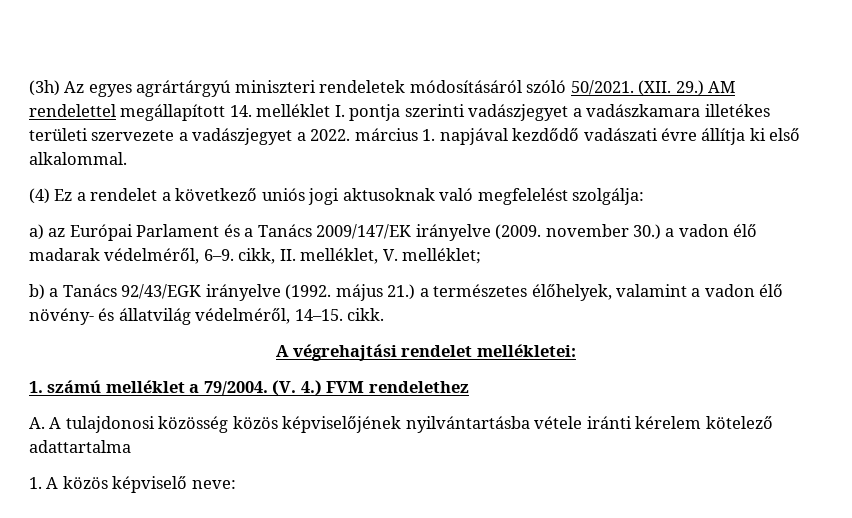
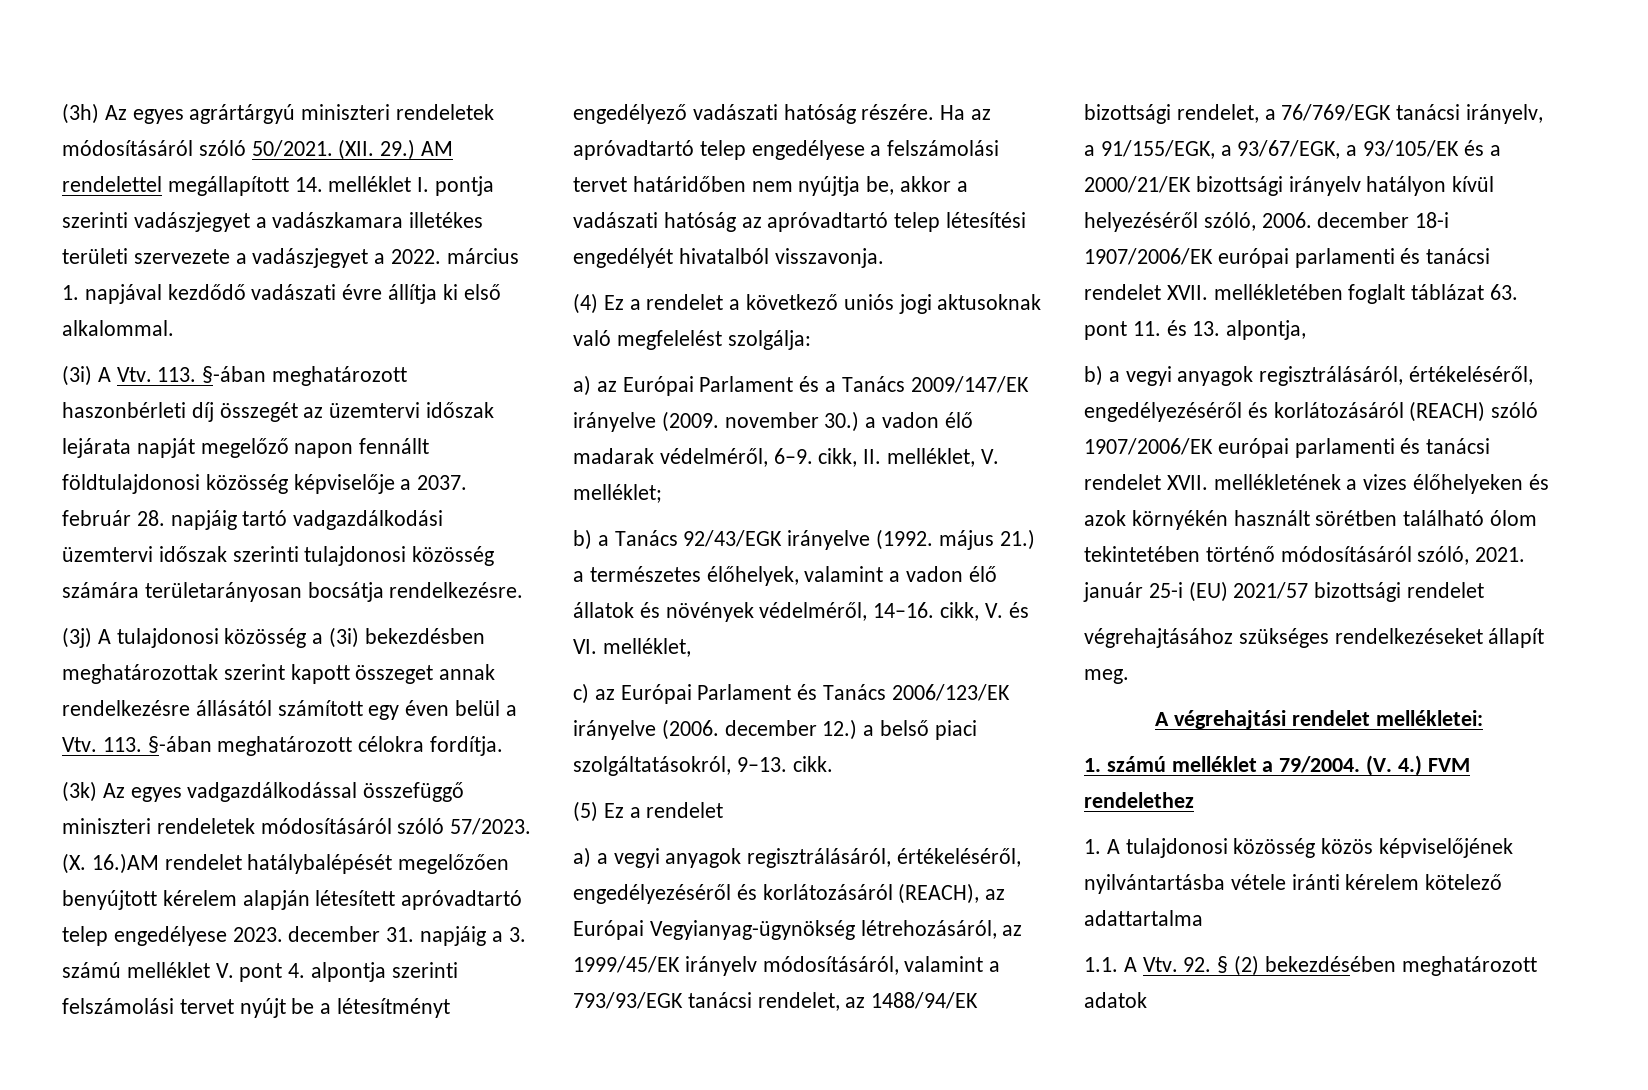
+ (3i) A Vtv. 113. §-ában meghatározott haszonbérleti díj összegét az üzemtervi időszak lejárata napját megelőző napon fennállt földtulajdonosi közösség képviselője a 2037. február 28. napjáig tartó vadgazdálkodási üzemtervi időszak szerinti tulajdonosi közösség számára területarányosan bocsátja rendelkezésre.
+ (3j) A tulajdonosi közösség a (3i) bekezdésben meghatározottak szerint kapott összeget annak rendelkezésre állásától számított egy éven belül a Vtv. 113. §-ában meghatározott célokra fordítja.
+ (3k) Az egyes vadgazdálkodással összefüggő miniszteri rendeletek módosításáról szóló 57/2023. (X. 16.)AM rendelet hatálybalépését megelőzően benyújtott kérelem alapján létesített apróvadtartó telep engedélyese 2023. december 31. napjáig a 3. számú melléklet V. pont 4. alpontja szerinti felszámolási tervet nyújt be a létesítményt engedélyező vadászati hatóság részére. Ha az apróvadtartó telep engedélyese a felszámolási tervet határidőben nem nyújtja be, akkor a vadászati hatóság az apróvadtartó telep létesítési engedélyét hivatalból visszavonja.
- b) a Tanács 92/43/EGK irányelve (1992. május 21.) a természetes élőhelyek, valamint a vadon élő növény- és állatvilág védelméről, 14–15. cikk.
+ b) a Tanács 92/43/EGK irányelve (1992. május 21.) a természetes élőhelyek, valamint a vadon élő állatok és növények védelméről, 14–16. cikk, V. és VI. melléklet,
+ c) az Európai Parlament és Tanács 2006/123/EK irányelve (2006. december 12.) a belső piaci szolgáltatásokról, 9–13. cikk.
+ (5) Ez a rendelet
+ a) a vegyi anyagok regisztrálásáról, értékeléséről, engedélyezéséről és korlátozásáról (REACH), az Európai Vegyianyag-ügynökség létrehozásáról, az 1999/45/EK irányelv módosításáról, valamint a 793/93/EGK tanácsi rendelet, az 1488/94/EK bizottsági rendelet, a 76/769/EGK tanácsi irányelv, a 91/155/EGK, a 93/67/EGK, a 93/105/EK és a 2000/21/EK bizottsági irányelv hatályon kívül helyezéséről szóló, 2006. december 18-i 1907/2006/EK európai parlamenti és tanácsi rendelet XVII. mellékletében foglalt táblázat 63. pont 11. és 13. alpontja,
+ b) a vegyi anyagok regisztrálásáról, értékeléséről, engedélyezéséről és korlátozásáról (REACH) szóló 1907/2006/EK európai parlamenti és tanácsi rendelet XVII. mellékletének a vizes élőhelyeken és azok környékén használt sörétben található ólom tekintetében történő módosításáról szóló, 2021. január 25-i (EU) 2021/57 bizottsági rendelet
+ végrehajtásához szükséges rendelkezéseket állapít meg.
- A. A tulajdonosi közösség közös képviselőjének nyilvántartásba vétele iránti kérelem kötelező adattartalma
+ 1. A tulajdonosi közösség közös képviselőjének nyilvántartásba vétele iránti kérelem kötelező adattartalma
- 1. A közös képviselő neve:
+ 1.1. A Vtv. 92. § (2) bekezdésében meghatározott adatok

